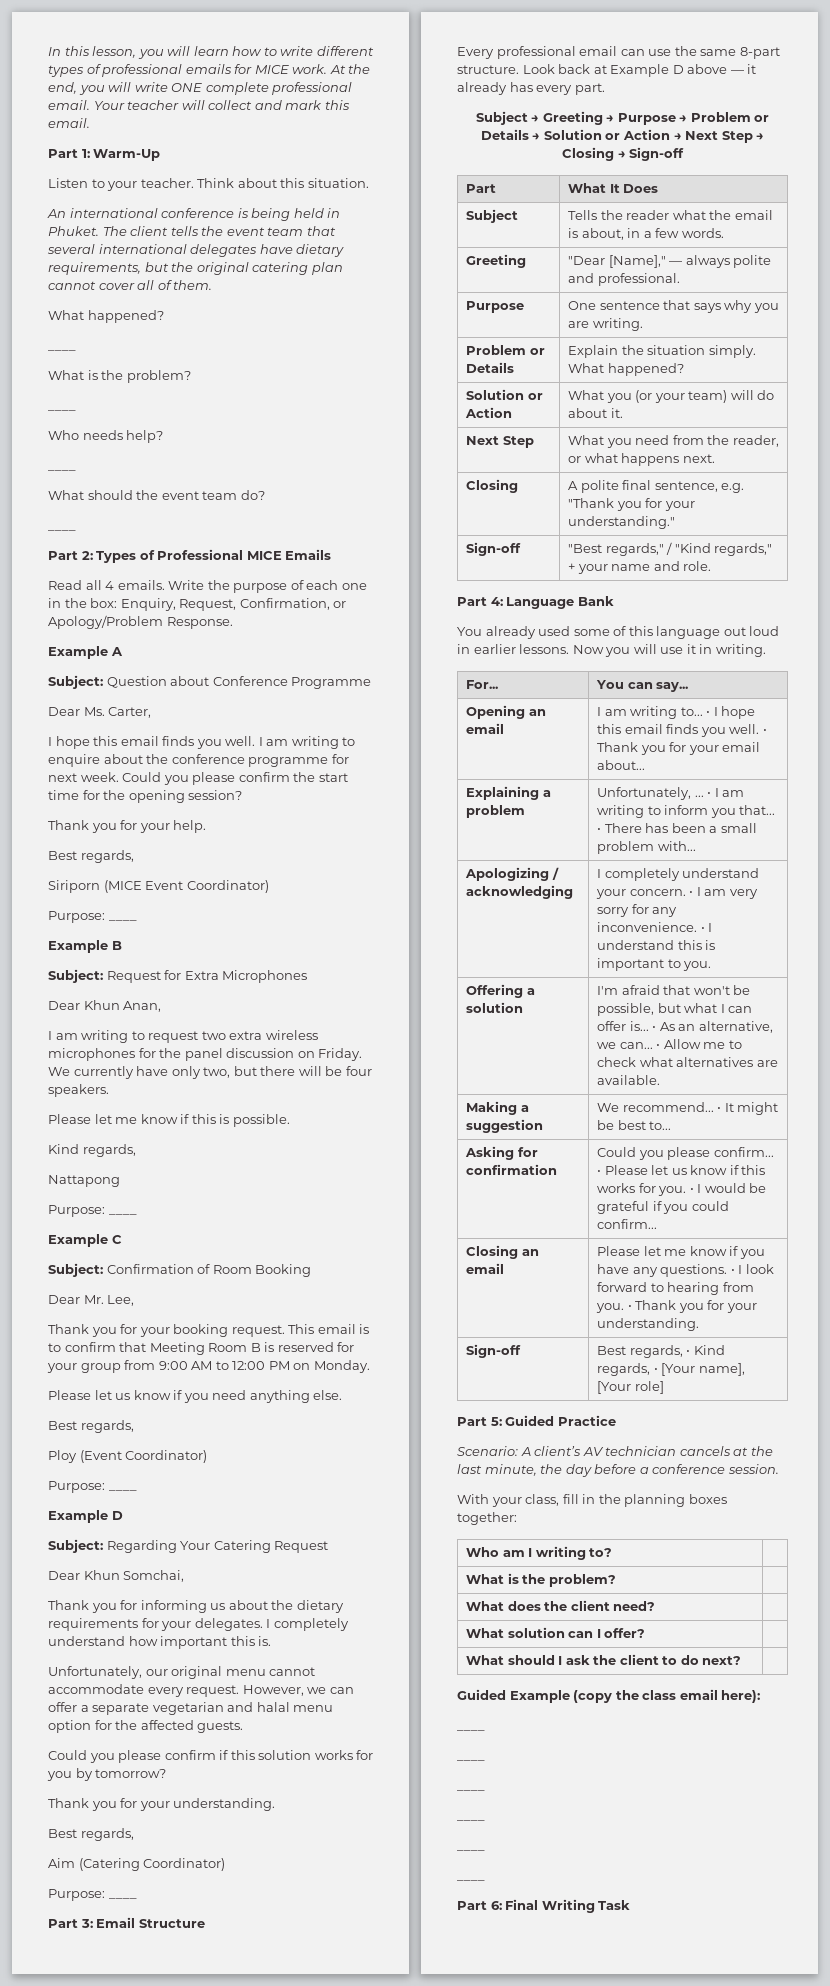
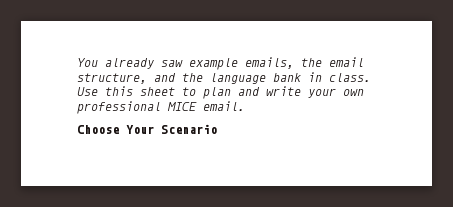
- In this lesson, you will learn how to write different types of professional emails for MICE work. At the end, you will write ONE complete professional email. Your teacher will collect and mark this email.
- Part 1: Warm-Up
- Listen to your teacher. Think about this situation.
- An international conference is being held in Phuket. The client tells the event team that several international delegates have dietary requirements, but the original catering plan cannot cover all of them.
- What happened?
- ____
- What is the problem?
- ____
- Who needs help?
- ____
- What should the event team do?
- ____
- Part 2: Types of Professional MICE Emails
- Read all 4 emails. Write the purpose of each one in the box: Enquiry, Request, Confirmation, or Apology/Problem Response.
- Example A
- Subject: Question about Conference Programme
- Dear Ms. Carter,
- I hope this email finds you well. I am writing to enquire about the conference programme for next week. Could you please confirm the start time for the opening session?
- Thank you for your help.
- Best regards,
- Siriporn (MICE Event Coordinator)
- Purpose: ____
- Example B
- Subject: Request for Extra Microphones
- Dear Khun Anan,
- I am writing to request two extra wireless microphones for the panel discussion on Friday. We currently have only two, but there will be four speakers.
- Please let me know if this is possible.
- Kind regards,
- Nattapong
- Purpose: ____
- Example C
- Subject: Confirmation of Room Booking
- Dear Mr. Lee,
- Thank you for your booking request. This email is to confirm that Meeting Room B is reserved for your group from 9:00 AM to 12:00 PM on Monday.
- Please let us know if you need anything else.
- Best regards,
- Ploy (Event Coordinator)
- Purpose: ____
- Example D
- Subject: Regarding Your Catering Request
- Dear Khun Somchai,
- Thank you for informing us about the dietary requirements for your delegates. I completely understand how important this is.
- Unfortunately, our original menu cannot accommodate every request. However, we can offer a separate vegetarian and halal menu option for the affected guests.
- Could you please confirm if this solution works for you by tomorrow?
- Thank you for your understanding.
- Best regards,
- Aim (Catering Coordinator)
- Purpose: ____
- Part 3: Email Structure
- Every professional email can use the same 8-part structure. Look back at Example D above — it already has every part.
- Subject → Greeting → Purpose → Problem or Details → Solution or Action → Next Step → Closing → Sign-off
- Part | What It Does
- Subject | Tells the reader what the email is about, in a few words.
- Greeting | "Dear [Name]," — always polite and professional.
- Purpose | One sentence that says why you are writing.
- Problem or Details | Explain the situation simply. What happened?
- Solution or Action | What you (or your team) will do about it.
- Next Step | What you need from the reader, or what happens next.
- Closing | A polite final sentence, e.g. "Thank you for your understanding."
- Sign-off | "Best regards," / "Kind regards," + your name and role.
- Part 4: Language Bank
- You already used some of this language out loud in earlier lessons. Now you will use it in writing.
- For... | You can say...
- Opening an email | I am writing to... • I hope this email finds you well. • Thank you for your email about...
- Explaining a problem | Unfortunately, ... • I am writing to inform you that... • There has been a small problem with...
- Apologizing / acknowledging | I completely understand your concern. • I am very sorry for any inconvenience. • I understand this is important to you.
- Offering a solution | I'm afraid that won't be possible, but what I can offer is... • As an alternative, we can... • Allow me to check what alternatives are available.
- Making a suggestion | We recommend... • It might be best to...
- Asking for confirmation | Could you please confirm... • Please let us know if this works for you. • I would be grateful if you could confirm...
- Closing an email | Please let me know if you have any questions. • I look forward to hearing from you. • Thank you for your understanding.
- Sign-off | Best regards, • Kind regards, • [Your name], [Your role]
- Part 5: Guided Practice
- Scenario: A client’s AV technician cancels at the last minute, the day before a conference session.
- With your class, fill in the planning boxes together:
- Who am I writing to? |
- What is the problem? |
- What does the client need? |
- What solution can I offer? |
- What should I ask the client to do next? |
- Guided Example (copy the class email here):
- ____
- ____
- ____
- ____
- ____
- ____
- Part 6: Final Writing Task
+ You already saw example emails, the email structure, and the language bank in class. Use this sheet to plan and write your own professional MICE email.
+ Choose Your Scenario

